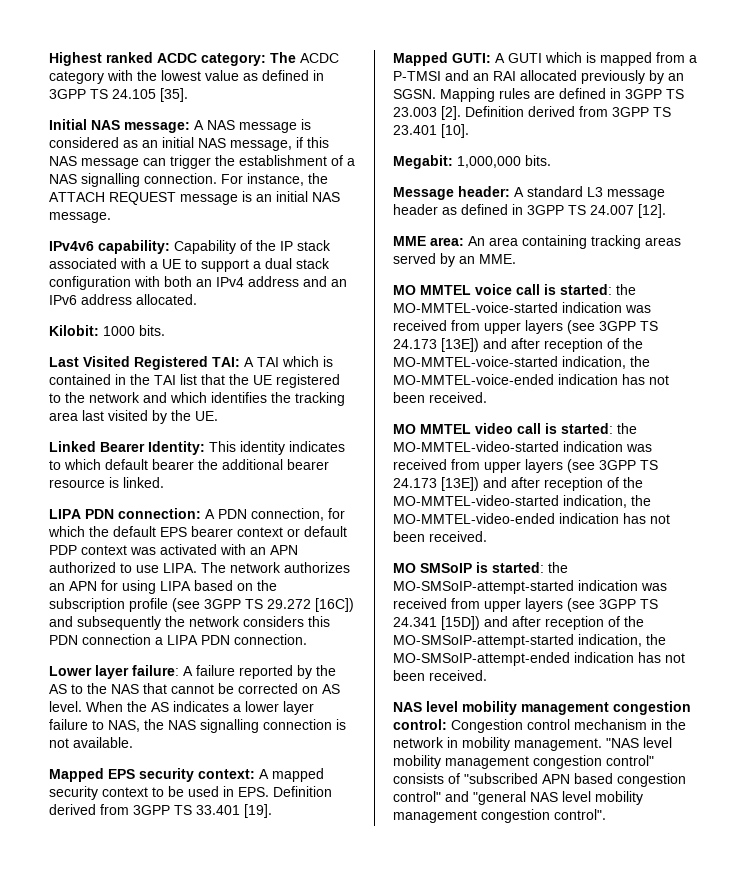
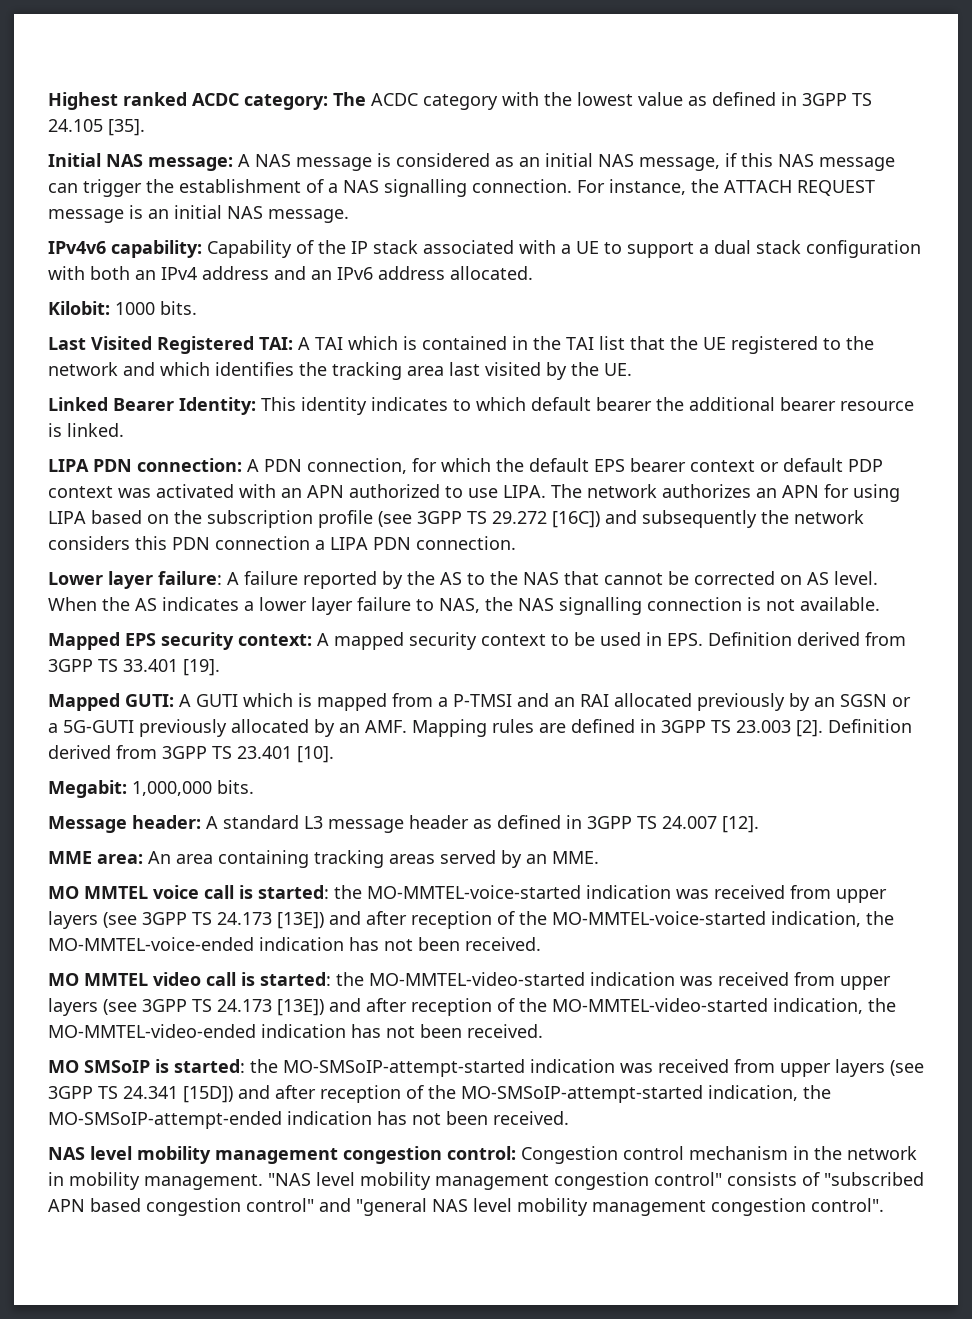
- Mapped GUTI: A GUTI which is mapped from a P-TMSI and an RAI allocated previously by an SGSN. Mapping rules are defined in 3GPP TS 23.003 [2].
+ Mapped GUTI: A GUTI which is mapped from a P-TMSI and an RAI allocated previously by an SGSN or a 5G-GUTI previously allocated by an AMF. Mapping rules are defined in 3GPP TS 23.003 [2].

